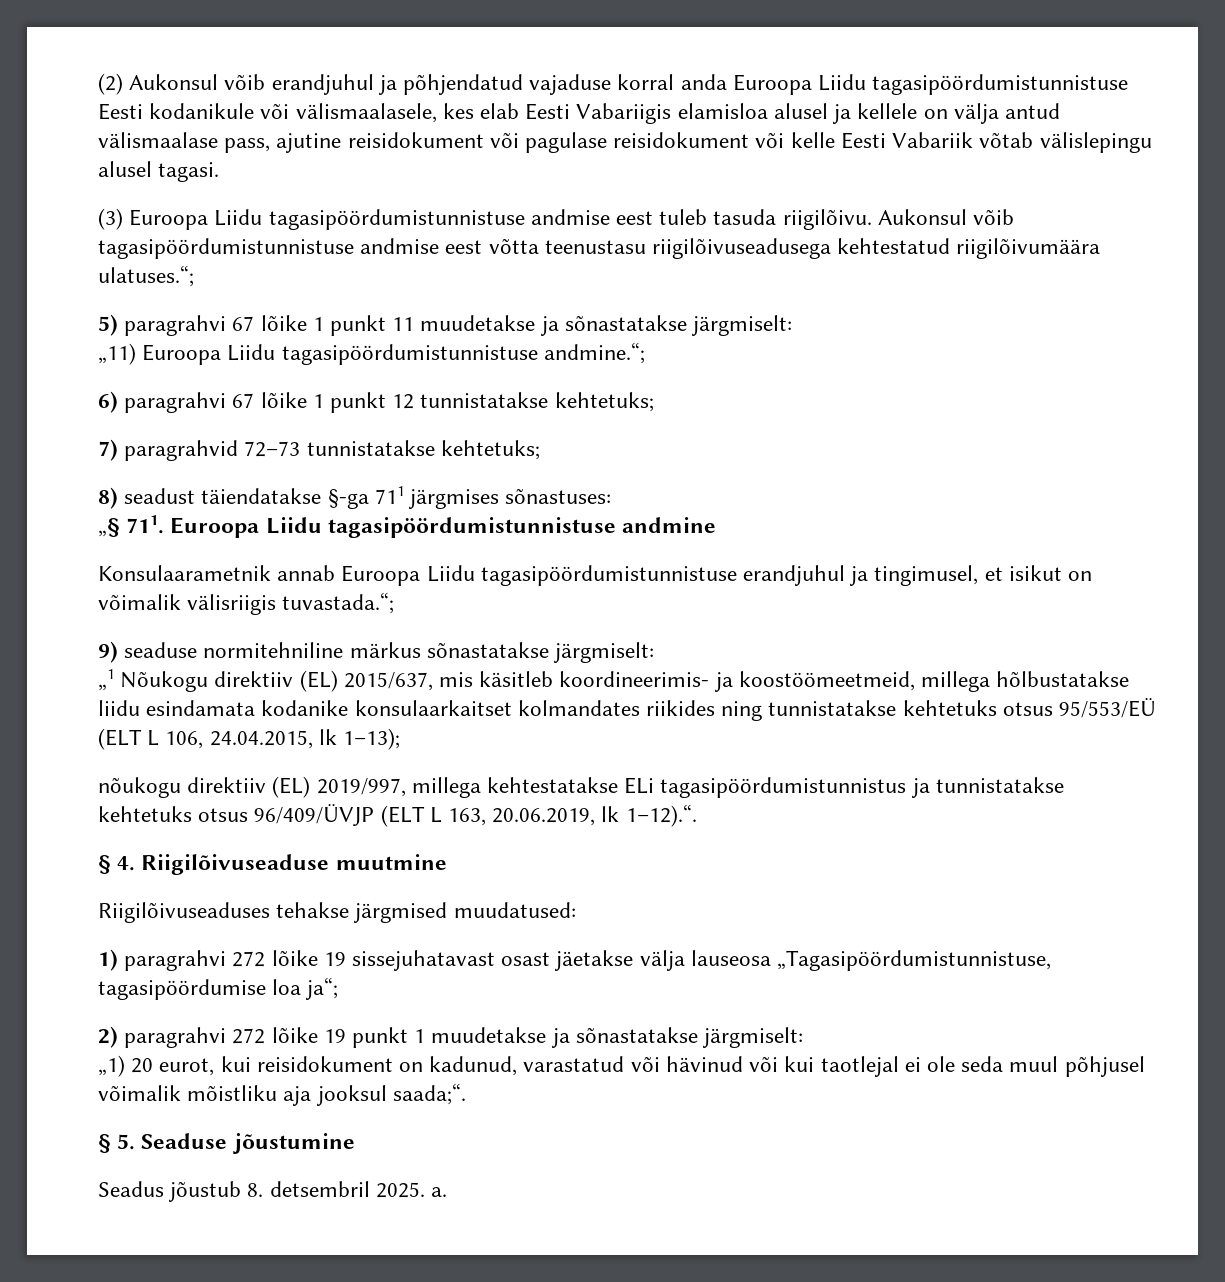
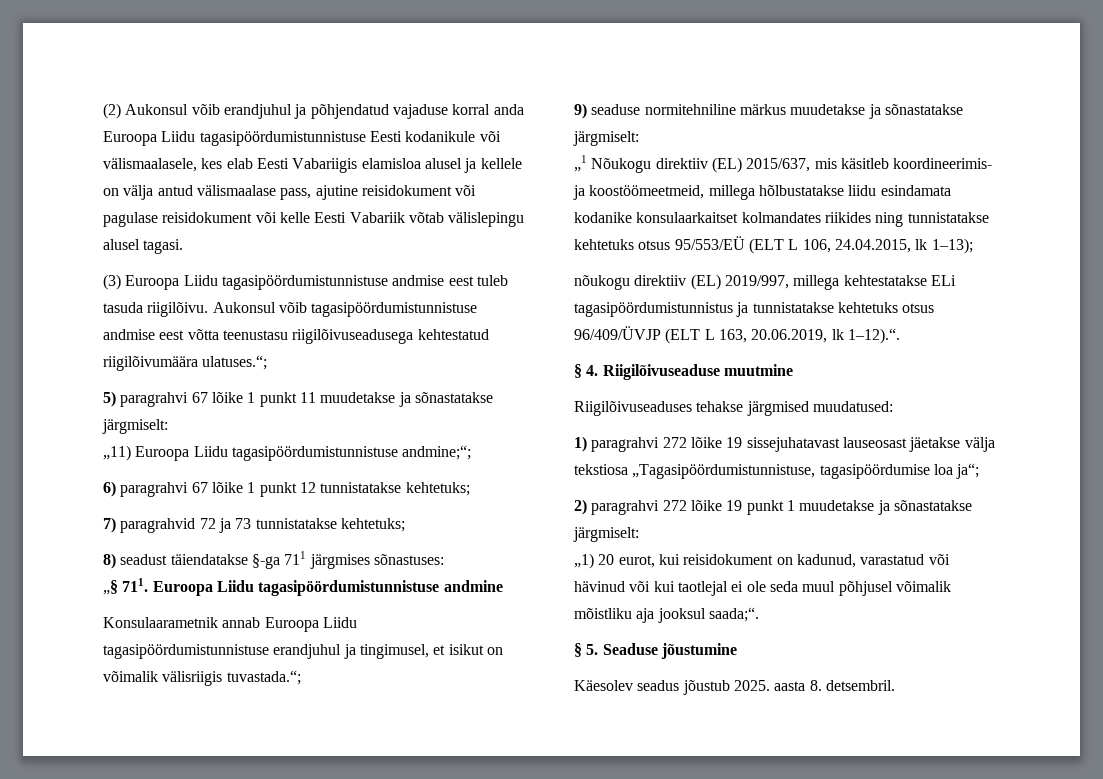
- „11) Euroopa Liidu tagasipöördumistunnistuse andmine.“;
+ „11) Euroopa Liidu tagasipöördumistunnistuse andmine;“;
- 7) paragrahvid 72–73 tunnistatakse kehtetuks;
+ 7) paragrahvid 72 ja 73 tunnistatakse kehtetuks;
- 9) seaduse normitehniline märkus sõnastatakse järgmiselt:
+ 9) seaduse normitehniline märkus muudetakse ja sõnastatakse järgmiselt:
- 1) paragrahvi 272 lõike 19 sissejuhatavast osast jäetakse välja lauseosa „Tagasipöördumistunnistuse, tagasipöördumise loa ja“;
+ 1) paragrahvi 272 lõike 19 sissejuhatavast lauseosast jäetakse välja tekstiosa „Tagasipöördumistunnistuse, tagasipöördumise loa ja“;
- Seadus jõustub 8. detsembril 2025. a.
+ Käesolev seadus jõustub 2025. aasta 8. detsembril.

